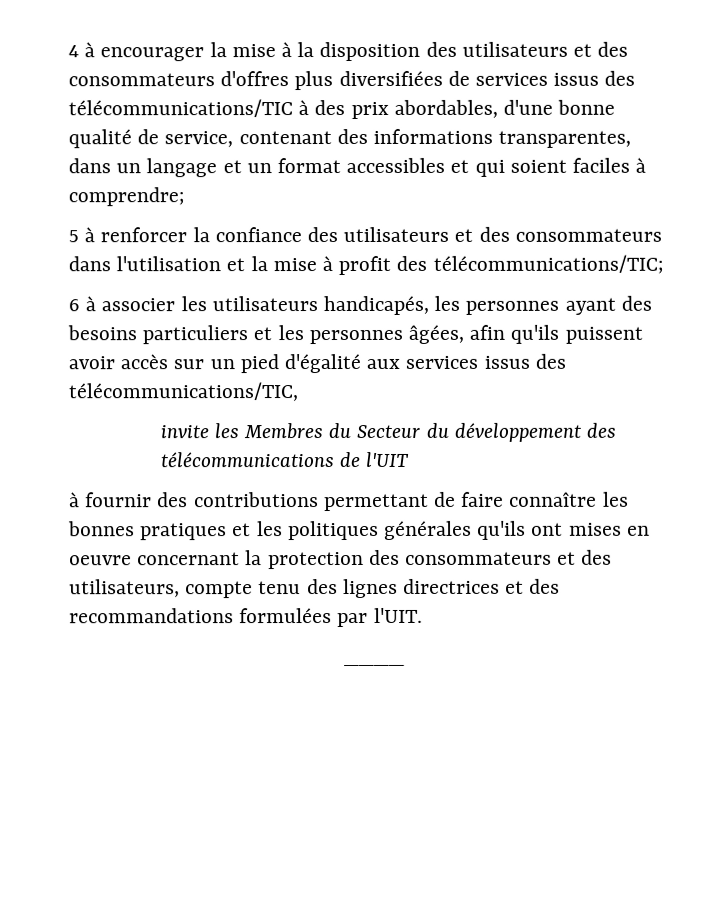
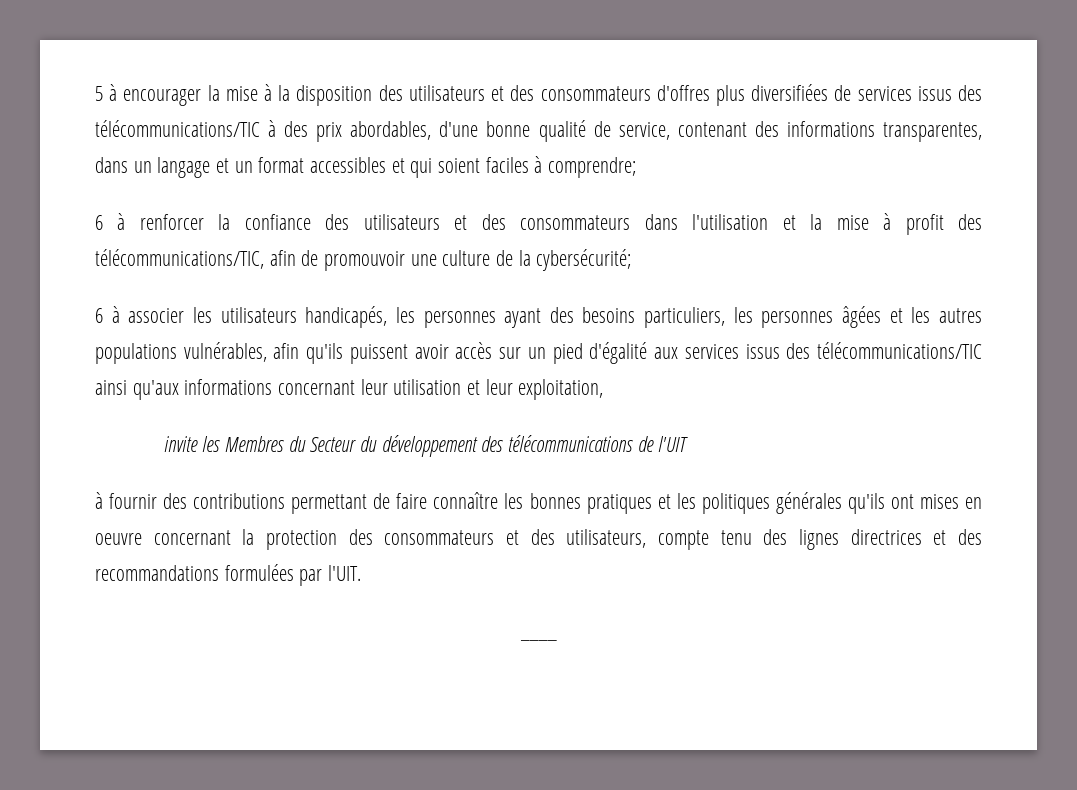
- 4 à encourager la mise à la disposition des utilisateurs et des consommateurs d'offres plus diversifiées de services issus des télécommunications/TIC à des prix abordables, d'une bonne qualité de service, contenant des informations transparentes, dans un langage et un format accessibles et qui soient faciles à comprendre;
+ 5 à encourager la mise à la disposition des utilisateurs et des consommateurs d'offres plus diversifiées de services issus des télécommunications/TIC à des prix abordables, d'une bonne qualité de service, contenant des informations transparentes, dans un langage et un format accessibles et qui soient faciles à comprendre;
- 5 à renforcer la confiance des utilisateurs et des consommateurs dans l'utilisation et la mise à profit des télécommunications/TIC;
+ 6 à renforcer la confiance des utilisateurs et des consommateurs dans l'utilisation et la mise à profit des télécommunications/TIC, afin de promouvoir une culture de la cybersécurité;
- 6 à associer les utilisateurs handicapés, les personnes ayant des besoins particuliers et les personnes âgées, afin qu'ils puissent avoir accès sur un pied d'égalité aux services issus des télécommunications/TIC,
+ 6 à associer les utilisateurs handicapés, les personnes ayant des besoins particuliers, les personnes âgées et les autres populations vulnérables, afin qu'ils puissent avoir accès sur un pied d'égalité aux services issus des télécommunications/TIC ainsi qu'aux informations concernant leur utilisation et leur exploitation,

